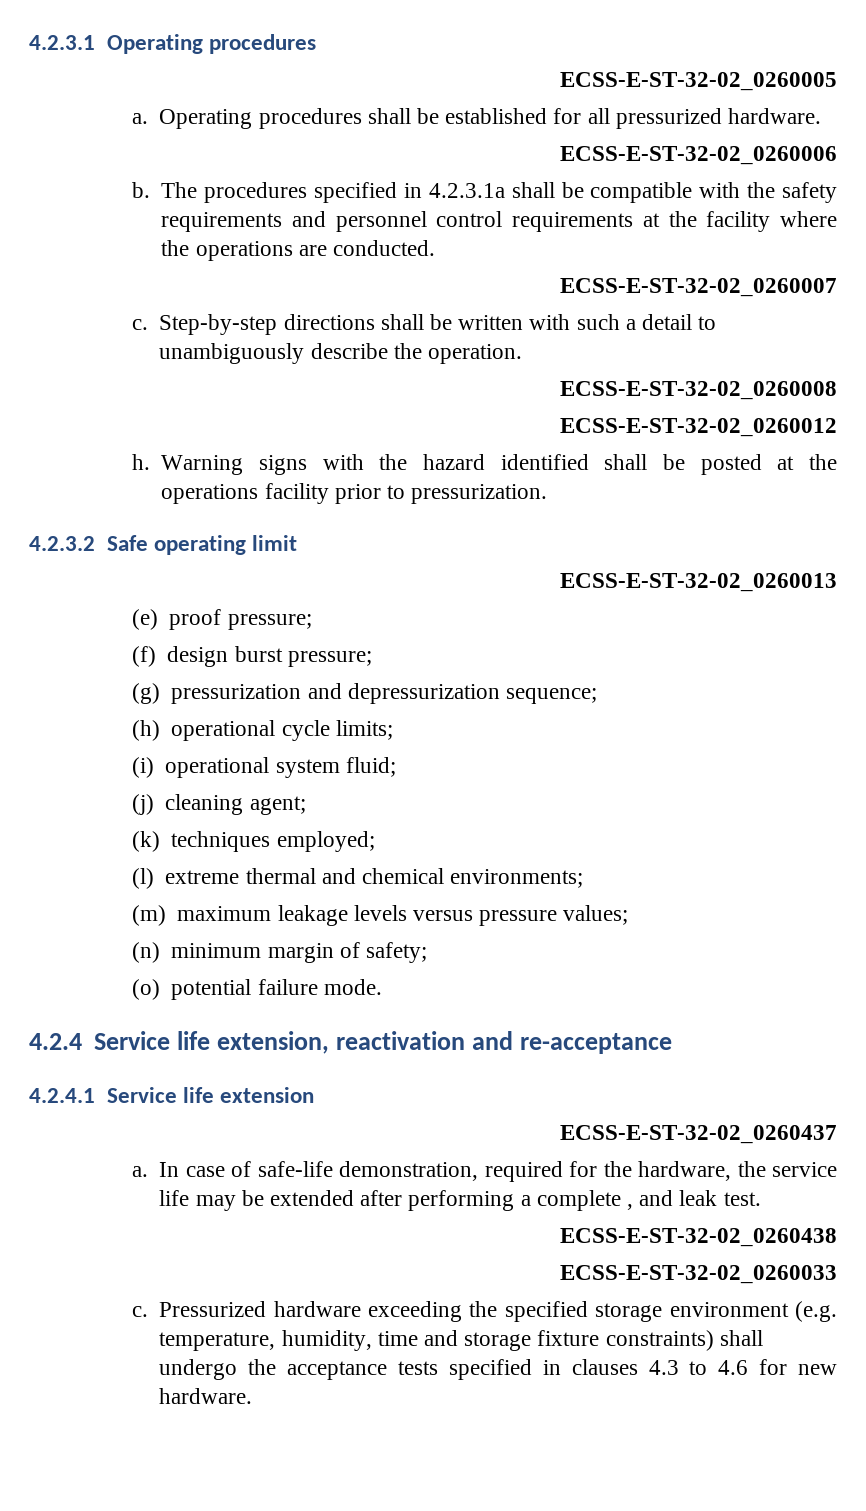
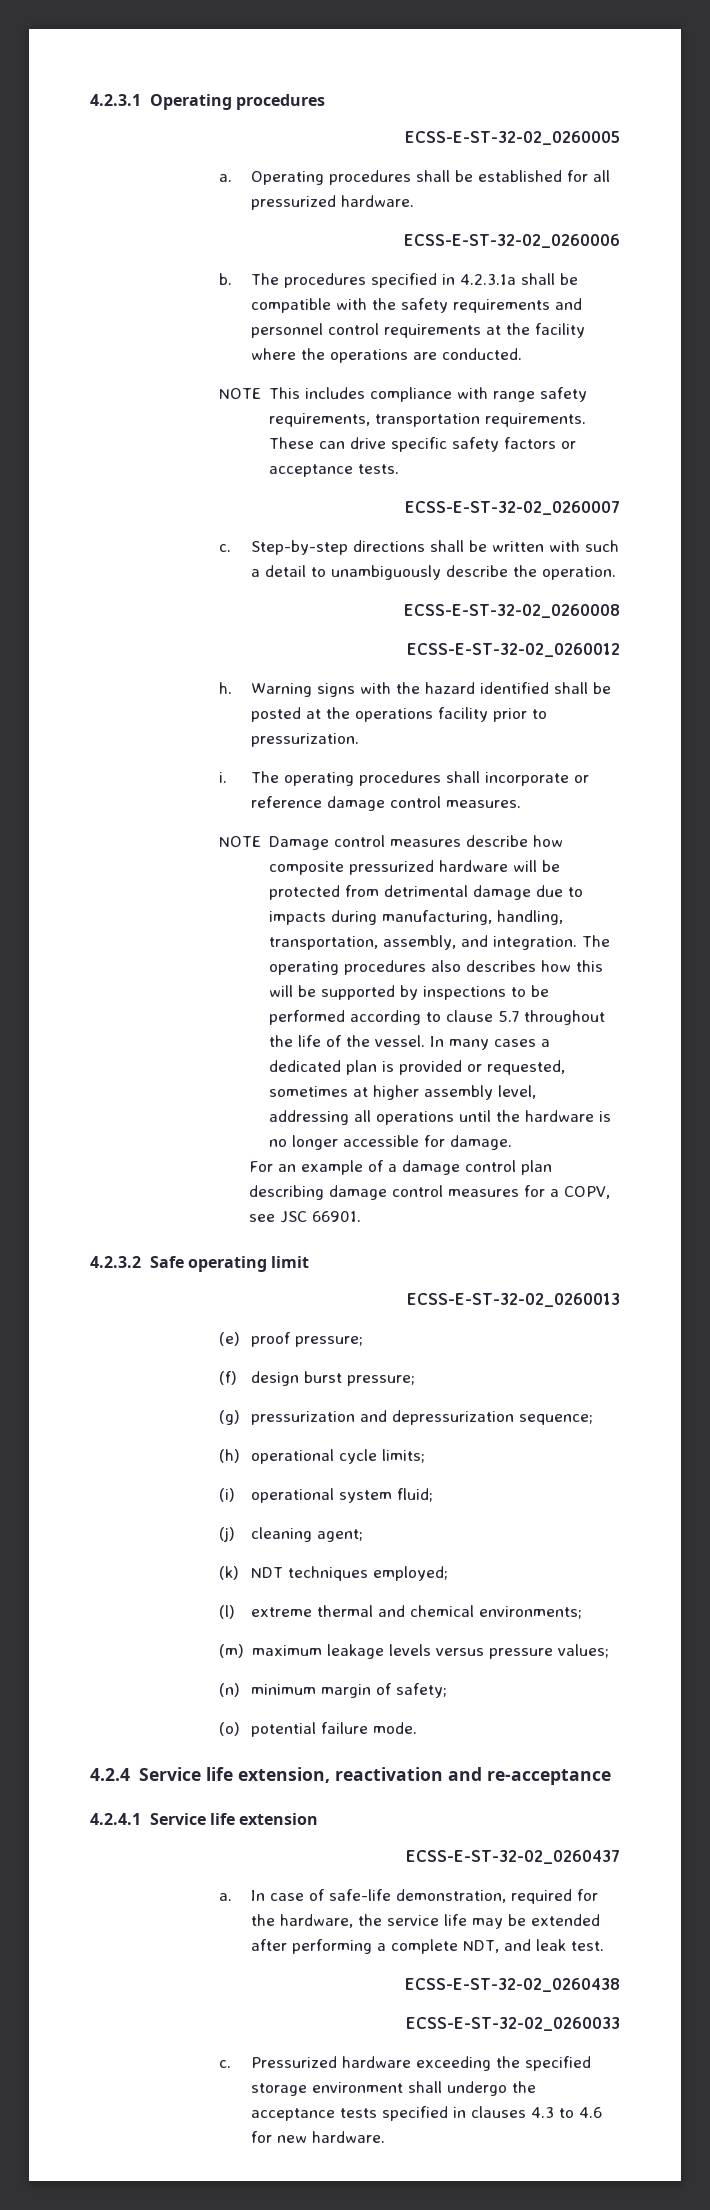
+ NOTE This includes compliance with range safety requirements, transportation requirements. These can drive specific safety factors or acceptance tests.
+ i. The operating procedures shall incorporate or reference damage control measures.
+ NOTE Damage control measures describe how composite pressurized hardware will be protected from detrimental damage due to impacts during manufacturing, handling, transportation, assembly, and integration. The operating procedures also describes how this will be supported by inspections to be performed according to clause 5.7 throughout the life of the vessel. In many cases a dedicated plan is provided or requested, sometimes at higher assembly level, addressing all operations until the hardware is no longer accessible for damage.
+ For an example of a damage control plan describing damage control measures for a COPV, see JSC 66901.
- (k) techniques employed;
+ (k) NDT techniques employed;
- In case of safe-life demonstration, required for the hardware, the service life may be extended after performing a complete , and leak test.
+ In case of safe-life demonstration, required for the hardware, the service life may be extended after performing a complete NDT, and leak test.
- Pressurized hardware exceeding the specified storage environment (e.g. temperature, humidity, time and storage fixture constraints) shall undergo the acceptance tests specified in clauses 4.3 to 4.6 for new hardware.
+ Pressurized hardware exceeding the specified storage environment shall undergo the acceptance tests specified in clauses 4.3 to 4.6 for new hardware.

